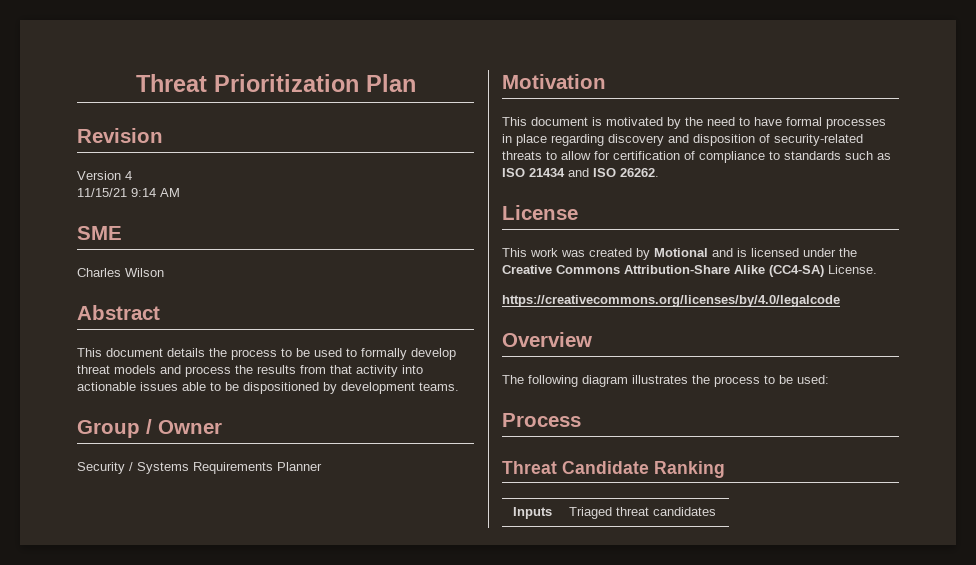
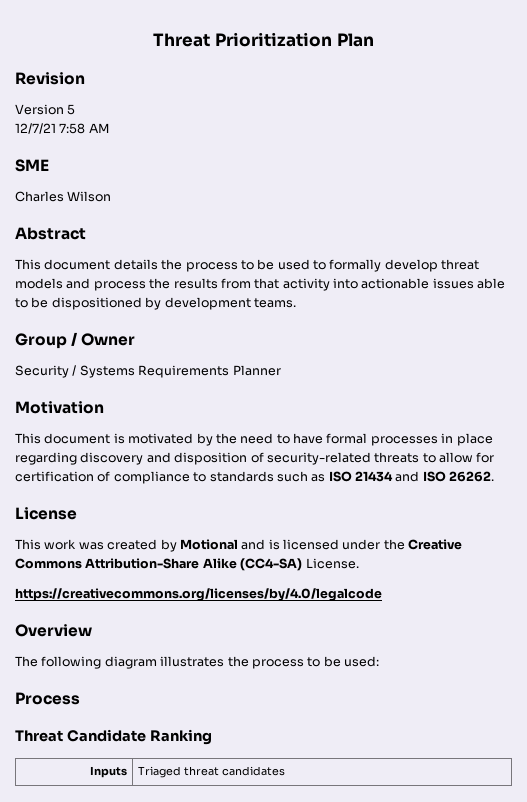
- Version 4
- 11/15/21 9:14 AM
+ Version 5
+ 12/7/21 7:58 AM

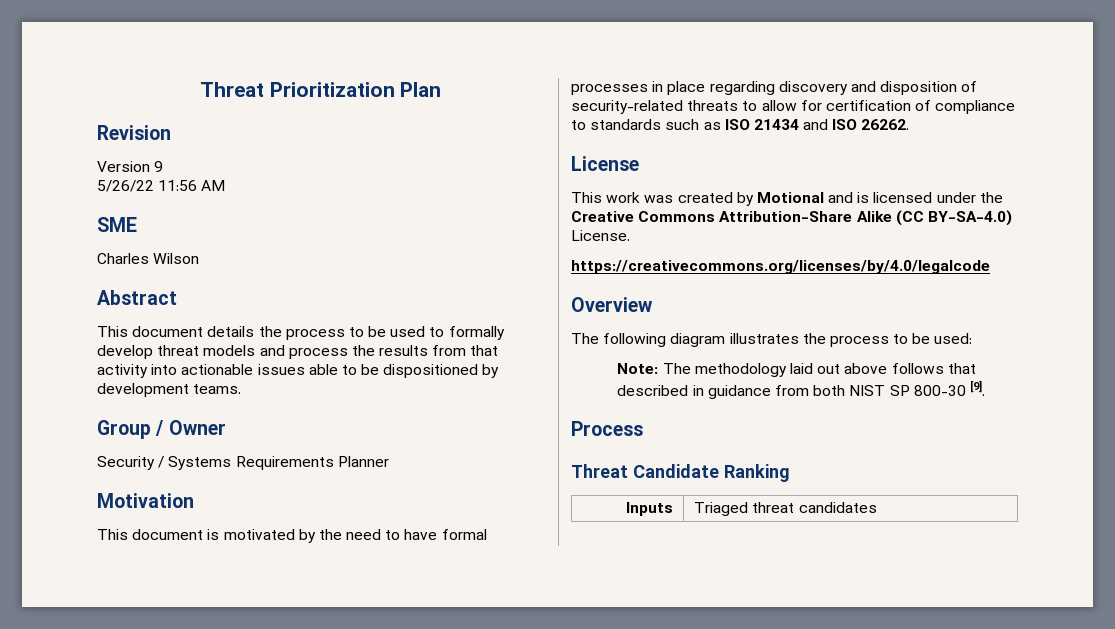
- Version 5
- 12/7/21 7:58 AM
+ Version 9
+ 5/26/22 11:56 AM
- This work was created by Motional and is licensed under the Creative Commons Attribution-Share Alike (CC4-SA) License.
+ This work was created by Motional and is licensed under the Creative Commons Attribution-Share Alike (CC BY-SA-4.0) License.
+ Note: The methodology laid out above follows that described in guidance from both NIST SP 800-30 [9].

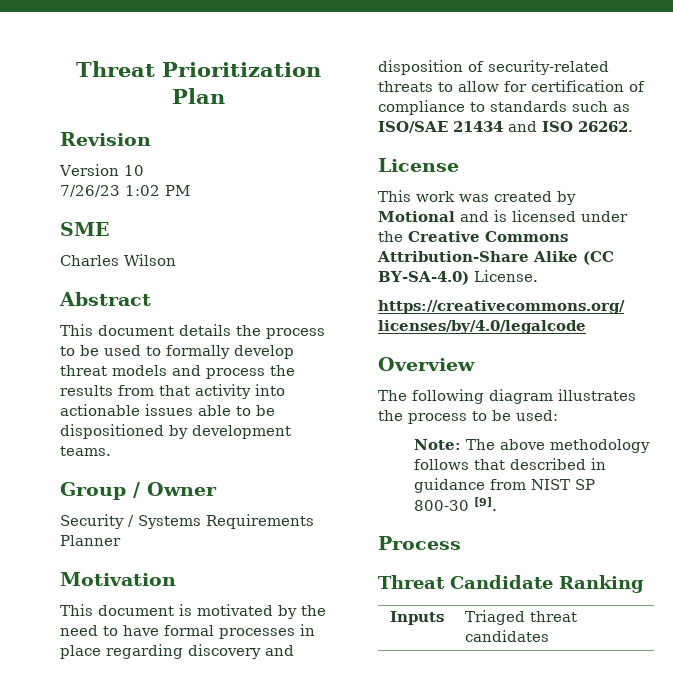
- Version 9
- 5/26/22 11:56 AM
+ Version 10
+ 7/26/23 1:02 PM
- This document is motivated by the need to have formal processes in place regarding discovery and disposition of security-related threats to allow for certification of compliance to standards such as ISO 21434 and ISO 26262.
+ This document is motivated by the need to have formal processes in place regarding discovery and disposition of security-related threats to allow for certification of compliance to standards such as ISO/SAE 21434 and ISO 26262.
- Note: The methodology laid out above follows that described in guidance from both NIST SP 800-30 [9].
+ Note: The above methodology follows that described in guidance from NIST SP 800-30 [9].

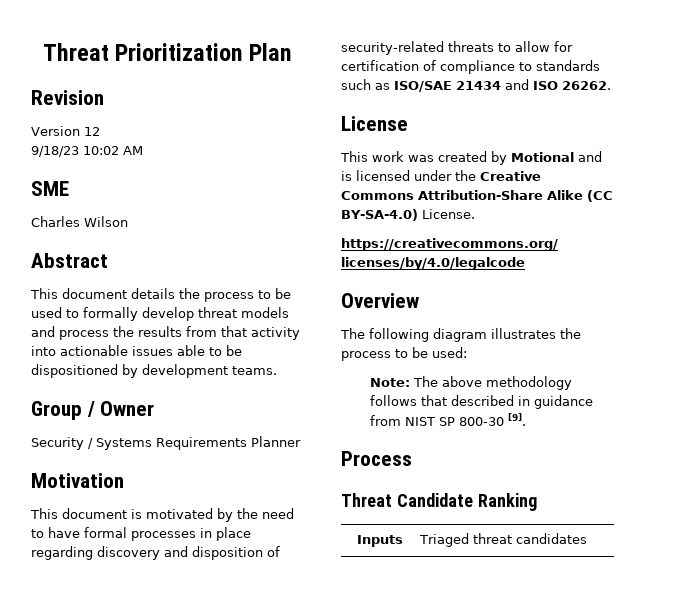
- Version 10
- 7/26/23 1:02 PM
+ Version 12
+ 9/18/23 10:02 AM

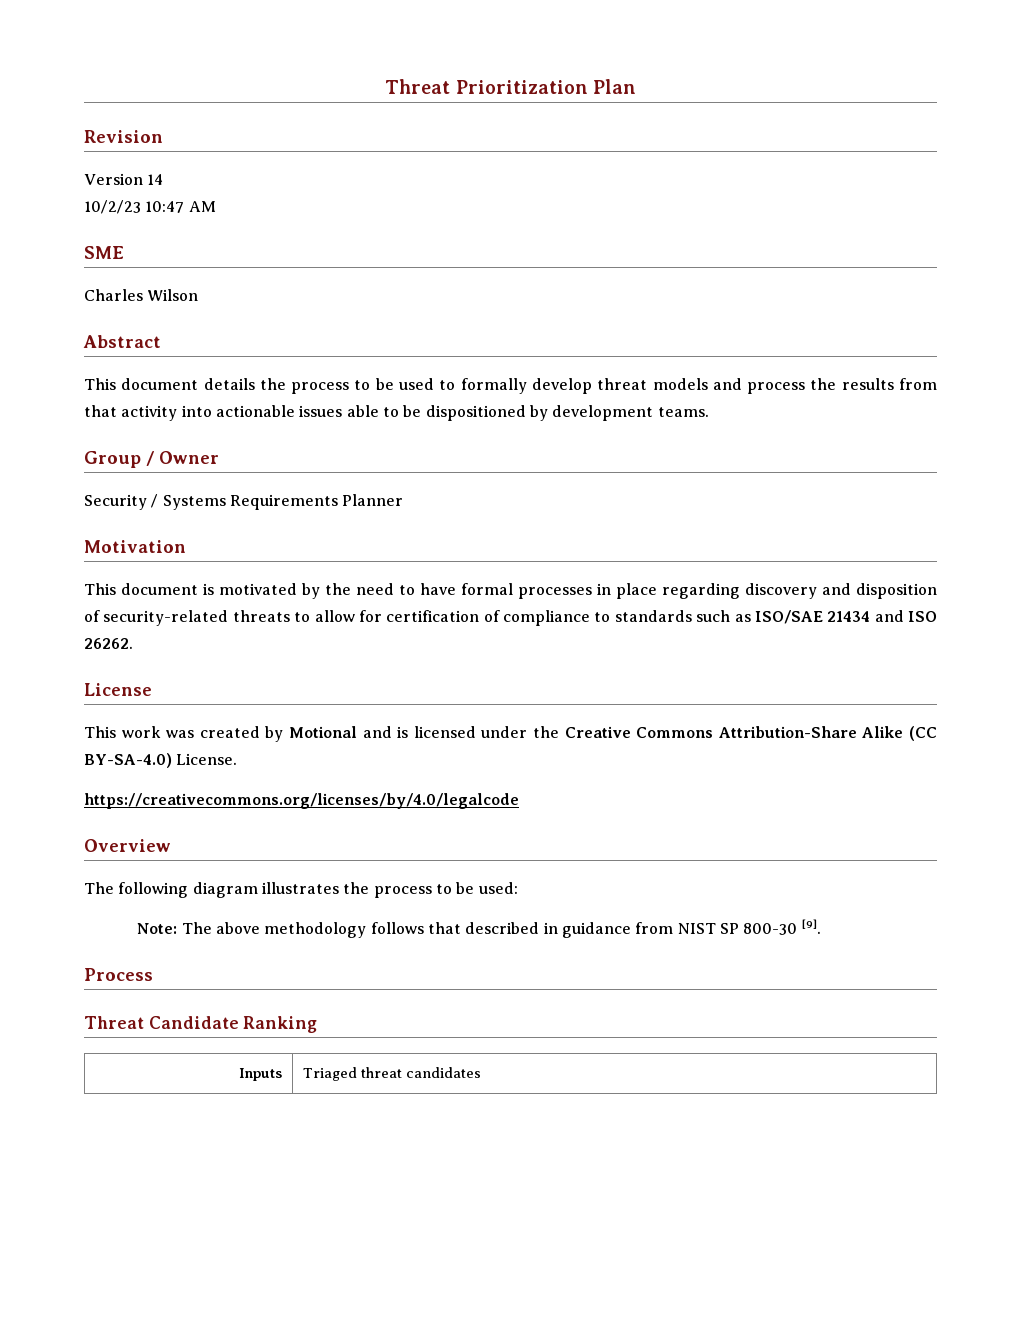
- Version 12
- 9/18/23 10:02 AM
+ Version 14
+ 10/2/23 10:47 AM

